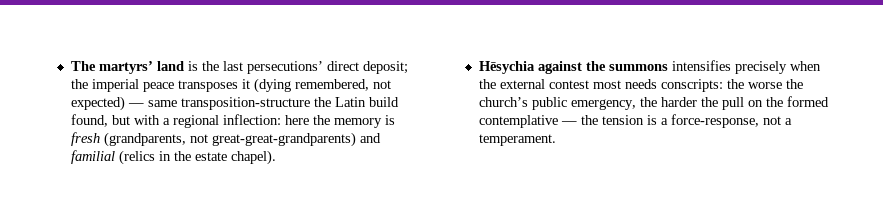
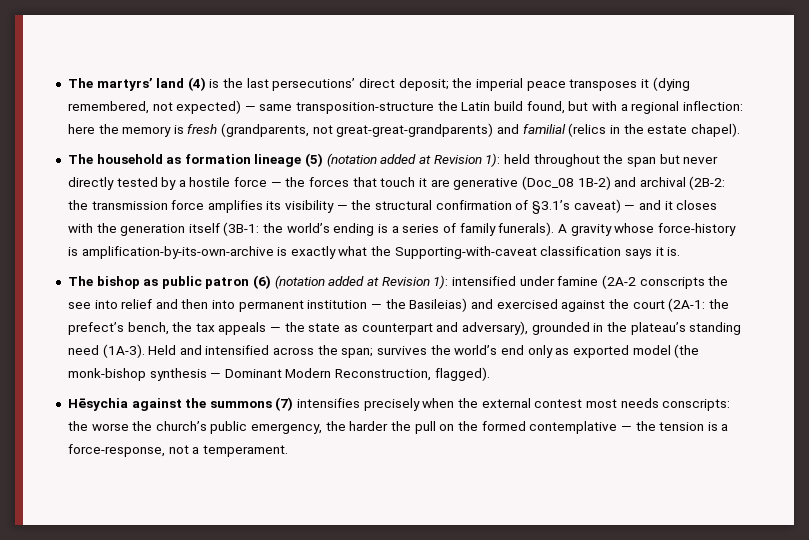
- The martyrs’ land is the last persecutions’ direct deposit; the imperial peace transposes it (dying remembered, not expected) — same transposition-structure the Latin build found, but with a regional inflection: here the memory is fresh (grandparents, not great-great-grandparents) and familial (relics in the estate chapel).
+ The martyrs’ land (4) is the last persecutions’ direct deposit; the imperial peace transposes it (dying remembered, not expected) — same transposition-structure the Latin build found, but with a regional inflection: here the memory is fresh (grandparents, not great-great-grandparents) and familial (relics in the estate chapel).
+ The household as formation lineage (5) (notation added at Revision 1): held throughout the span but never directly tested by a hostile force — the forces that touch it are generative (Doc_08 1B-2) and archival (2B-2: the transmission force amplifies its visibility — the structural confirmation of §3.1’s caveat) — and it closes with the generation itself (3B-1: the world’s ending is a series of family funerals). A gravity whose force-history is amplification-by-its-own-archive is exactly what the Supporting-with-caveat classification says it is.
+ The bishop as public patron (6) (notation added at Revision 1): intensified under famine (2A-2 conscripts the see into relief and then into permanent institution — the Basileias) and exercised against the court (2A-1: the prefect’s bench, the tax appeals — the state as counterpart and adversary), grounded in the plateau’s standing need (1A-3). Held and intensified across the span; survives the world’s end only as exported model (the monk-bishop synthesis — Dominant Modern Reconstruction, flagged).
- Hēsychia against the summons intensifies precisely when the external contest most needs conscripts: the worse the church’s public emergency, the harder the pull on the formed contemplative — the tension is a force-response, not a temperament.
+ Hēsychia against the summons (7) intensifies precisely when the external contest most needs conscripts: the worse the church’s public emergency, the harder the pull on the formed contemplative — the tension is a force-response, not a temperament.

